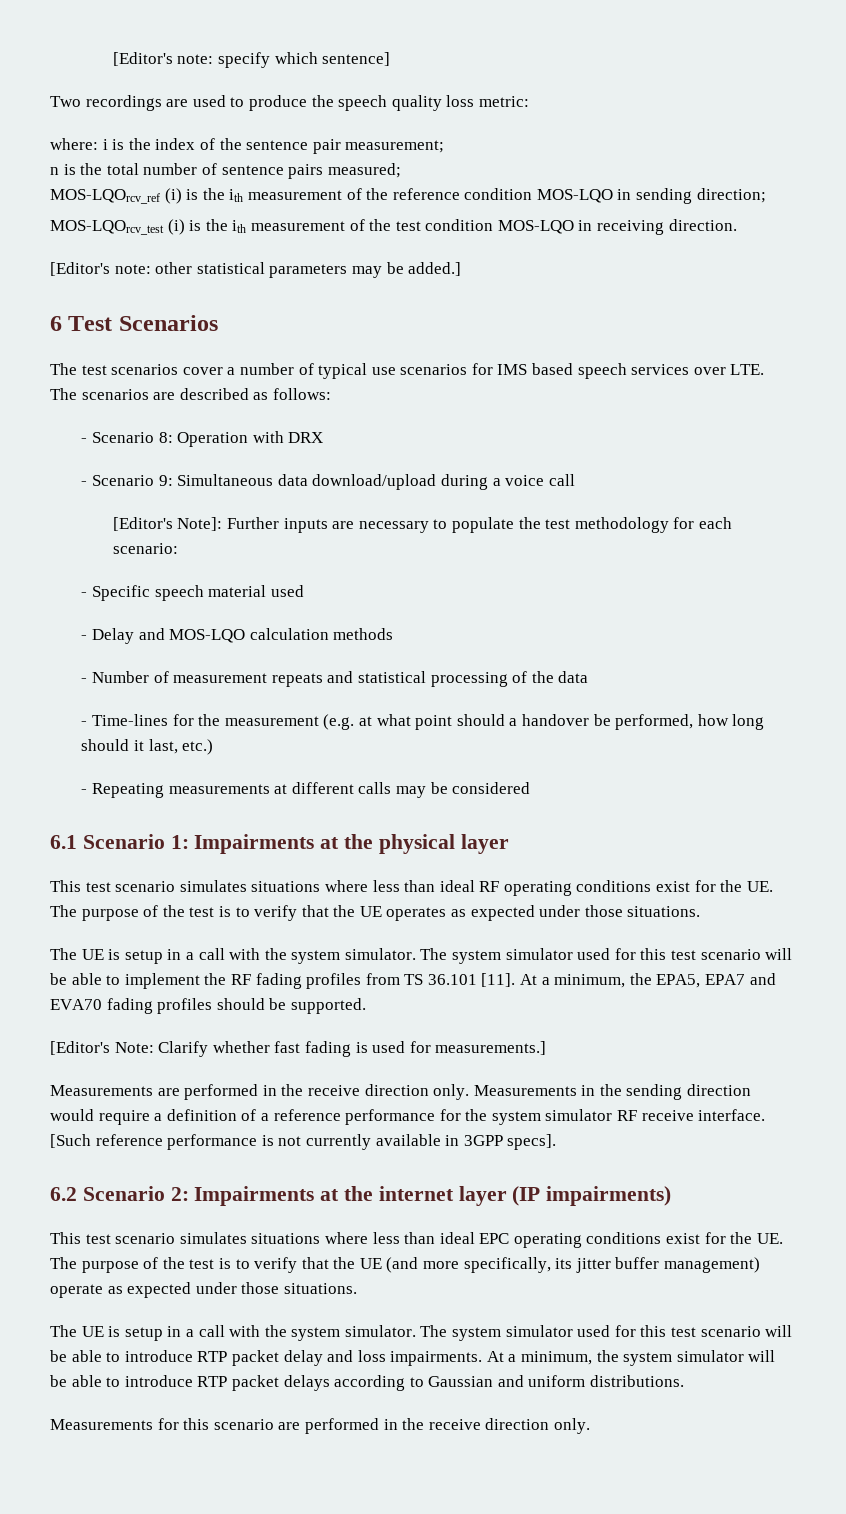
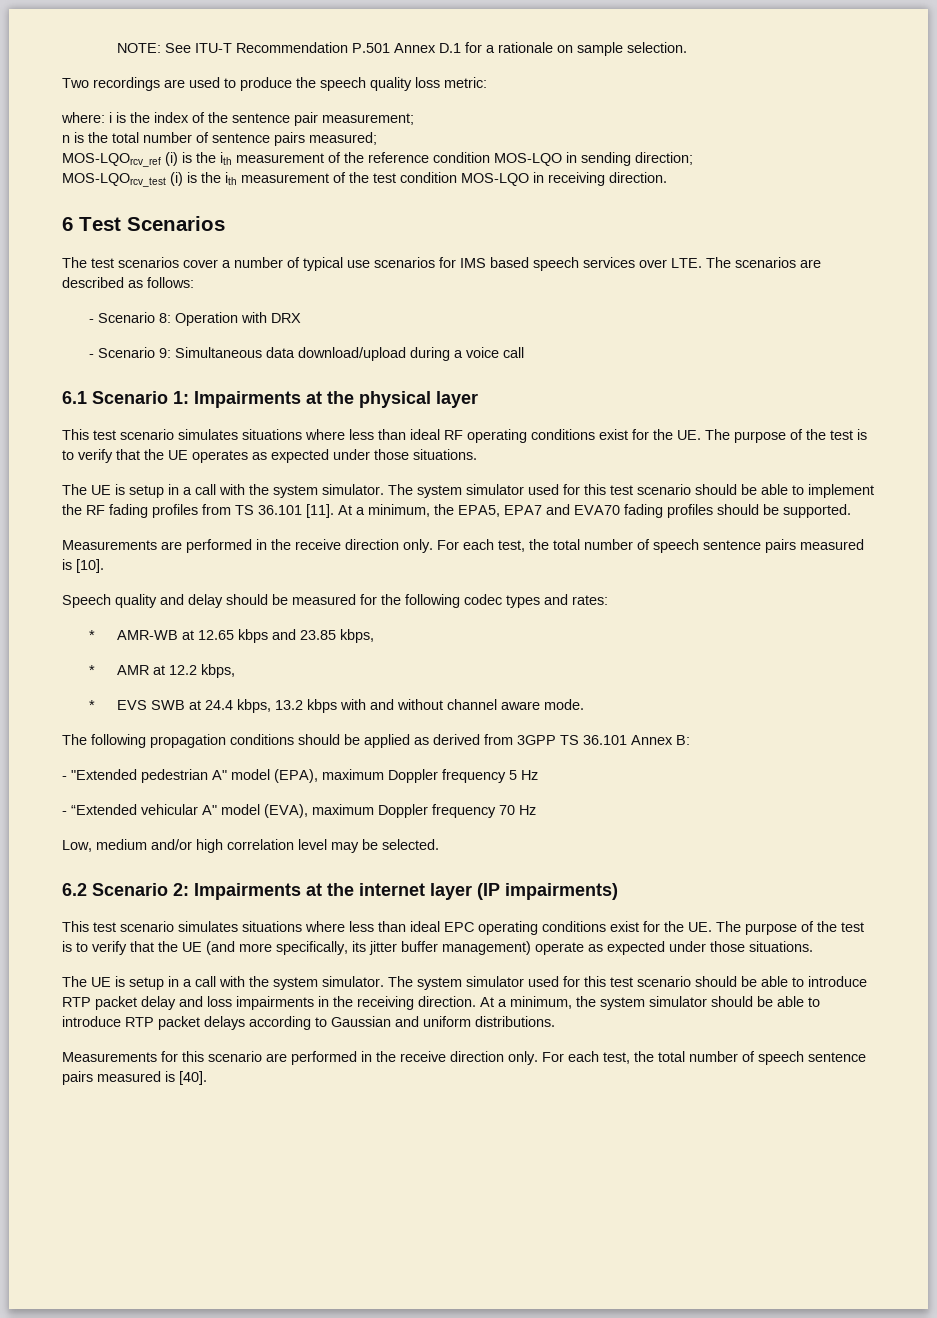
- [Editor's note: specify which sentence]
+ NOTE: See ITU-T Recommendation P.501 Annex D.1 for a rationale on sample selection.
- [Editor's note: other statistical parameters may be added.]
- [Editor's Note]: Further inputs are necessary to populate the test methodology for each scenario:
- - Specific speech material used
- - Delay and MOS-LQO calculation methods
- - Number of measurement repeats and statistical processing of the data
- - Time-lines for the measurement (e.g. at what point should a handover be performed, how long should it last, etc.)
- - Repeating measurements at different calls may be considered
- The system simulator used for this test scenario will be able to implement the RF fading profiles from TS 36.101 [11].
+ The system simulator used for this test scenario should be able to implement the RF fading profiles from TS 36.101 [11].
- [Editor's Note: Clarify whether fast fading is used for measurements.]
- Measurements in the sending direction would require a definition of a reference performance for the system simulator RF receive interface. [Such reference performance is not currently available in 3GPP specs].
+ For each test, the total number of speech sentence pairs measured is [10].
+ Speech quality and delay should be measured for the following codec types and rates:
+ * AMR-WB at 12.65 kbps and 23.85 kbps,
+ * AMR at 12.2 kbps,
+ * EVS SWB at 24.4 kbps, 13.2 kbps with and without channel aware mode.
+ The following propagation conditions should be applied as derived from 3GPP TS 36.101 Annex B:
+ - "Extended pedestrian A" model (EPA), maximum Doppler frequency 5 Hz
+ - “Extended vehicular A" model (EVA), maximum Doppler frequency 70 Hz
+ Low, medium and/or high correlation level may be selected.
- The system simulator used for this test scenario will be able to introduce RTP packet delay and loss impairments.
+ The system simulator used for this test scenario should be able to introduce RTP packet delay and loss impairments in the receiving direction.
- At a minimum, the system simulator will be able to introduce RTP packet delays according to Gaussian and uniform distributions.
+ At a minimum, the system simulator should be able to introduce RTP packet delays according to Gaussian and uniform distributions.
+ For each test, the total number of speech sentence pairs measured is [40].

